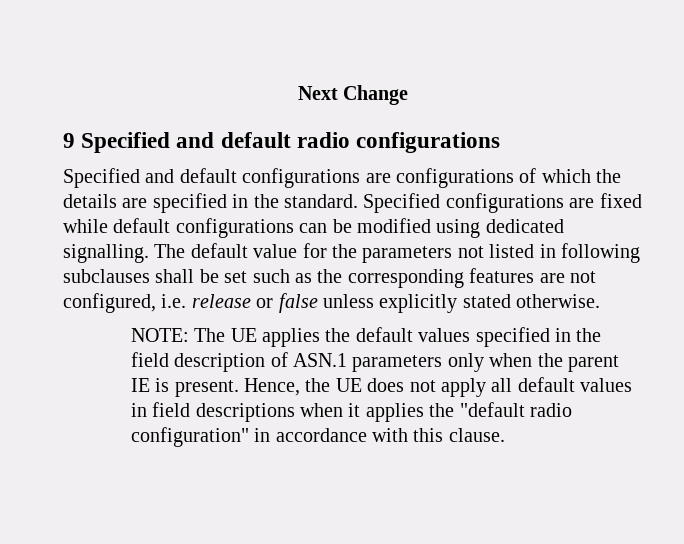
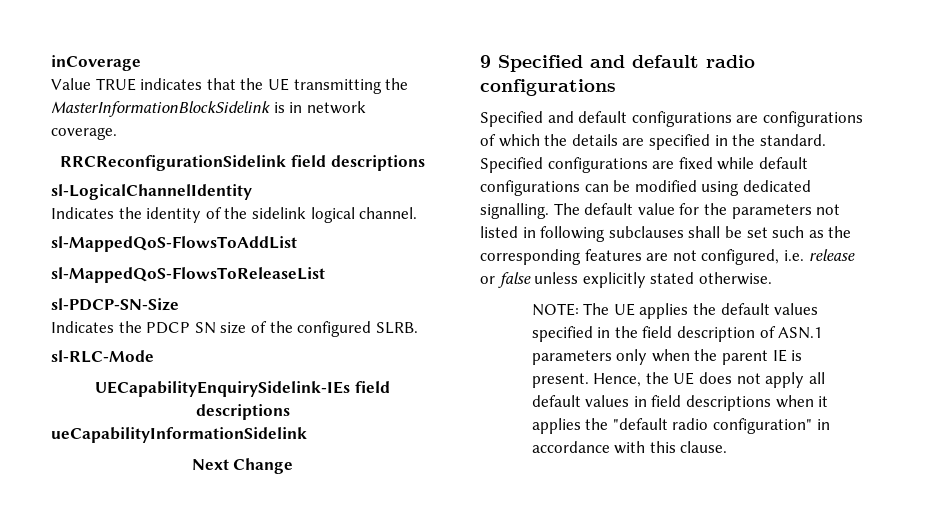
+ inCoverage
+ Value TRUE indicates that the UE transmitting the MasterInformationBlockSidelink is in network coverage.
+ RRCReconfigurationSidelink field descriptions
+ sl-LogicalChannelIdentity
+ Indicates the identity of the sidelink logical channel.
+ sl-MappedQoS-FlowsToAddList
+ sl-MappedQoS-FlowsToReleaseList
+ sl-PDCP-SN-Size
+ Indicates the PDCP SN size of the configured SLRB.
+ sl-RLC-Mode
+ UECapabilityEnquirySidelink-IEs field descriptions
+ ueCapabilityInformationSidelink

